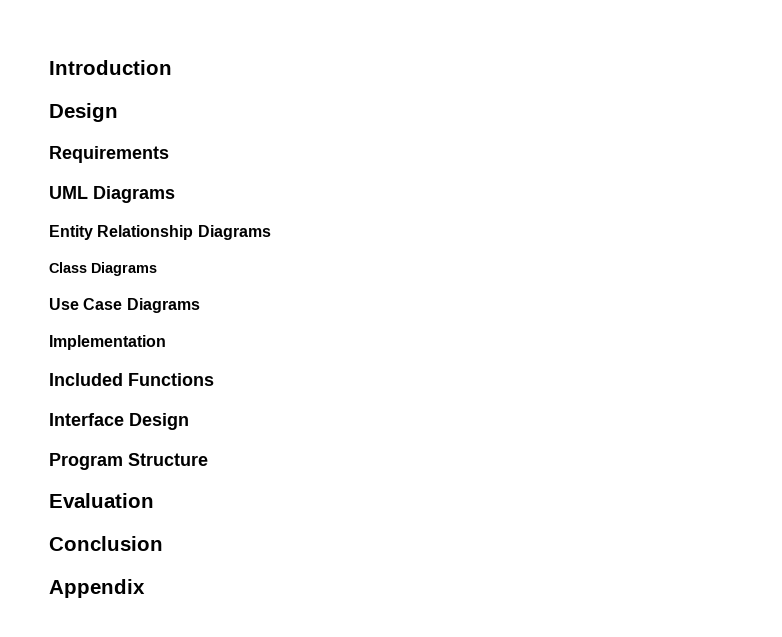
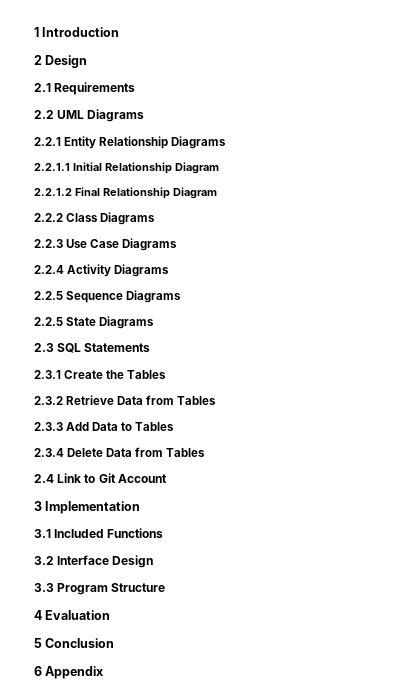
- Introduction
- Design
- Requirements
+ 1 Introduction
+ 2 Design
+ 2.1 Requirements
- UML Diagrams
+ 2.2 UML Diagrams
- Entity Relationship Diagrams
+ 2.2.1 Entity Relationship Diagrams
- Class Diagrams
+ 2.2.1.1 Initial Relationship Diagram
+ 2.2.1.2 Final Relationship Diagram
+ 2.2.2 Class Diagrams
- Use Case Diagrams
+ 2.2.3 Use Case Diagrams
- Implementation
+ 2.2.4 Activity Diagrams
+ 2.2.5 Sequence Diagrams
+ 2.2.5 State Diagrams
+ 2.3 SQL Statements
+ 2.3.1 Create the Tables
+ 2.3.2 Retrieve Data from Tables
+ 2.3.3 Add Data to Tables
+ 2.3.4 Delete Data from Tables
+ 2.4 Link to Git Account
+ 3 Implementation
- Included Functions
+ 3.1 Included Functions
- Interface Design
+ 3.2 Interface Design
- Program Structure
+ 3.3 Program Structure
- Evaluation
+ 4 Evaluation
- Conclusion
+ 5 Conclusion
- Appendix
+ 6 Appendix

